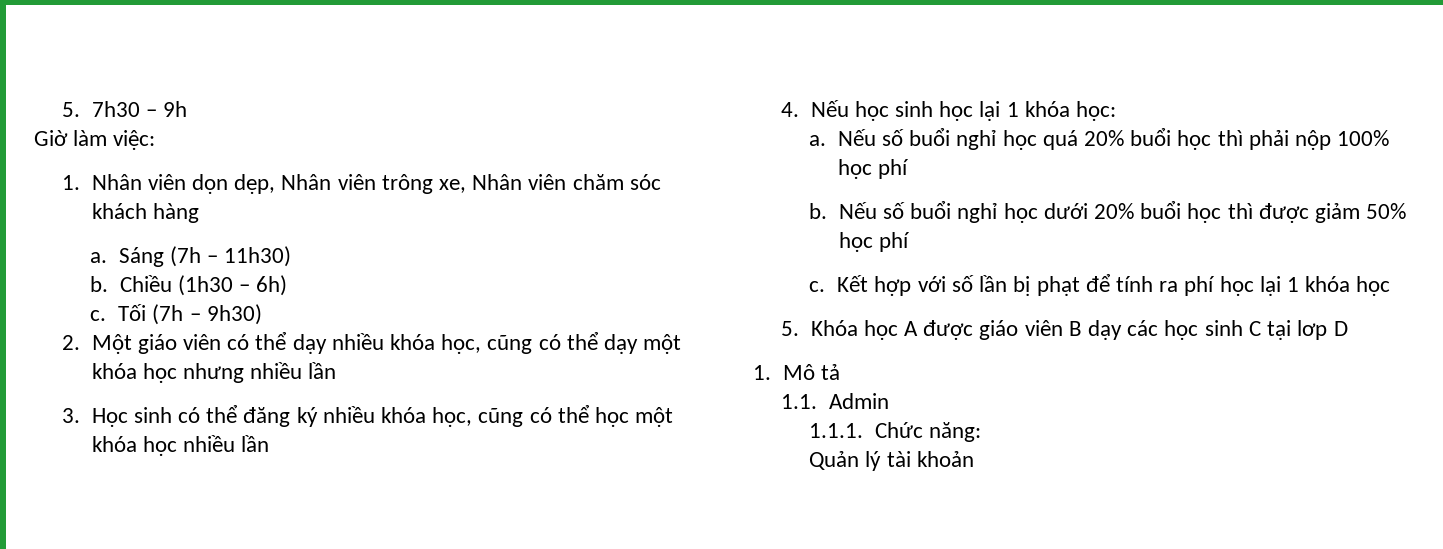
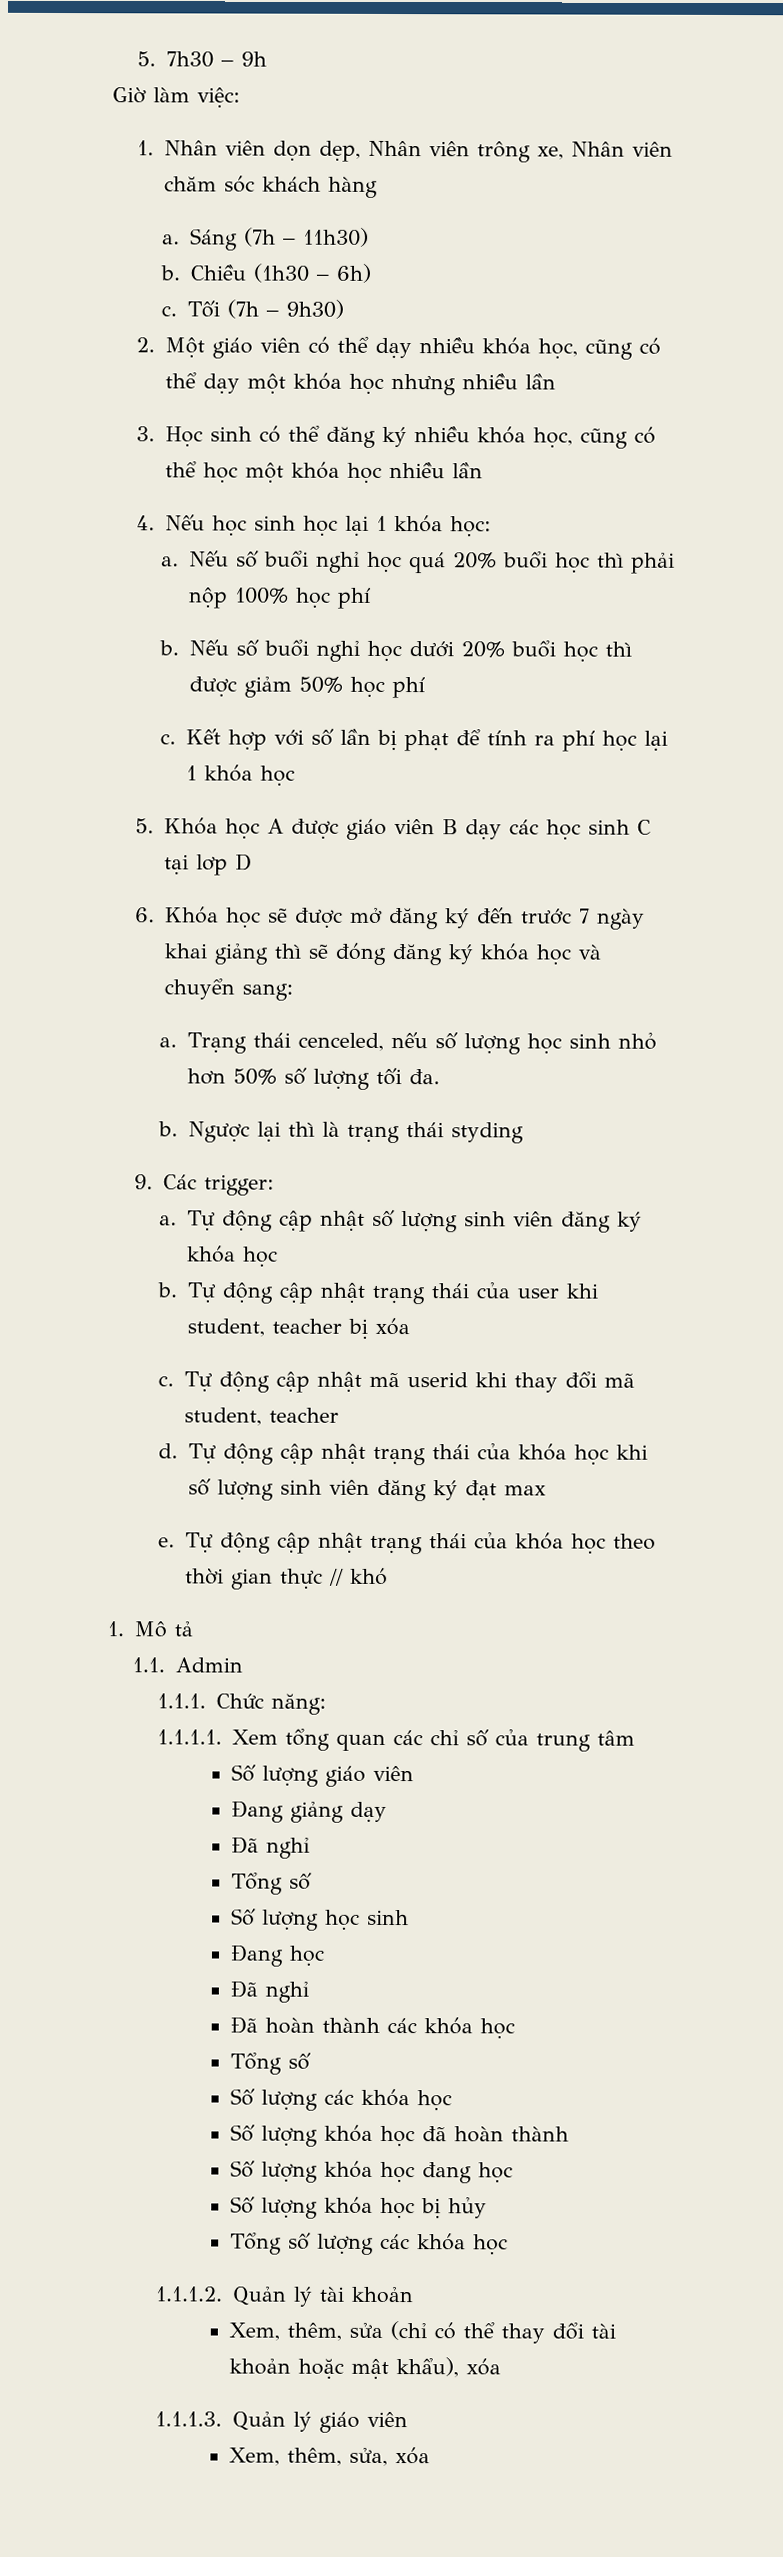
+ 6. Khóa học sẽ được mở đăng ký đến trước 7 ngày khai giảng thì sẽ đóng đăng ký khóa học và chuyển sang:
+ a. Trạng thái cenceled, nếu số lượng học sinh nhỏ hơn 50% số lượng tối đa.
+ b. Ngược lại thì là trạng thái styding
+ 9. Các trigger:
+ a. Tự động cập nhật số lượng sinh viên đăng ký khóa học
+ b. Tự động cập nhật trạng thái của user khi student, teacher bị xóa
+ c. Tự động cập nhật mã userid khi thay đổi mã student, teacher
+ d. Tự động cập nhật trạng thái của khóa học khi số lượng sinh viên đăng ký đạt max
+ e. Tự động cập nhật trạng thái của khóa học theo thời gian thực // khó
- Quản lý tài khoản
+ 1.1.1.1. Xem tổng quan các chỉ số của trung tâm
+ Số lượng giáo viên
+ Đang giảng dạy
+ Đã nghỉ
+ Tổng số
+ Số lượng học sinh
+ Đang học
+ Đã nghỉ
+ Đã hoàn thành các khóa học
+ Tổng số
+ Số lượng các khóa học
+ Số lượng khóa học đã hoàn thành
+ Số lượng khóa học đang học
+ Số lượng khóa học bị hủy
+ Tổng số lượng các khóa học
+ 1.1.1.2. Quản lý tài khoản
+ Xem, thêm, sửa (chỉ có thể thay đổi tài khoản hoặc mật khẩu), xóa
+ 1.1.1.3. Quản lý giáo viên
+ Xem, thêm, sửa, xóa

